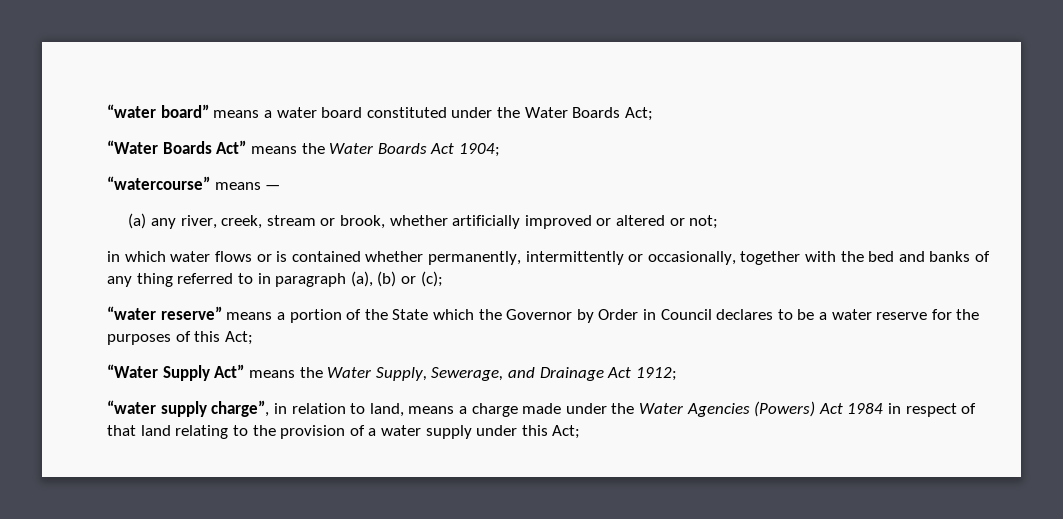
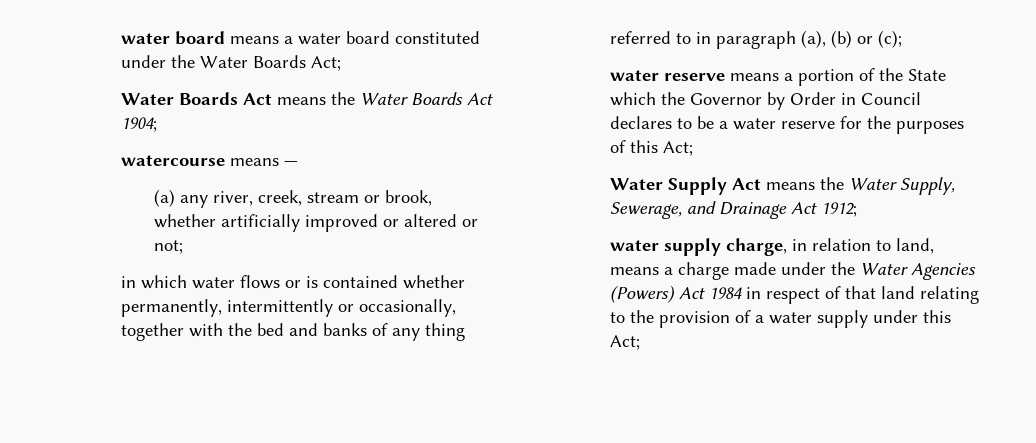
- “water board” means a water board constituted under the Water Boards Act;
+ water board means a water board constituted under the Water Boards Act;
- “Water Boards Act” means the Water Boards Act 1904;
+ Water Boards Act means the Water Boards Act 1904;
- “watercourse” means —
+ watercourse means —
- “water reserve” means a portion of the State which the Governor by Order in Council declares to be a water reserve for the purposes of this Act;
+ water reserve means a portion of the State which the Governor by Order in Council declares to be a water reserve for the purposes of this Act;
- “Water Supply Act” means the Water Supply, Sewerage, and Drainage Act 1912;
+ Water Supply Act means the Water Supply, Sewerage, and Drainage Act 1912;
- “water supply charge”, in relation to land, means a charge made under the Water Agencies (Powers) Act 1984 in respect of that land relating to the provision of a water supply under this Act;
+ water supply charge, in relation to land, means a charge made under the Water Agencies (Powers) Act 1984 in respect of that land relating to the provision of a water supply under this Act;

